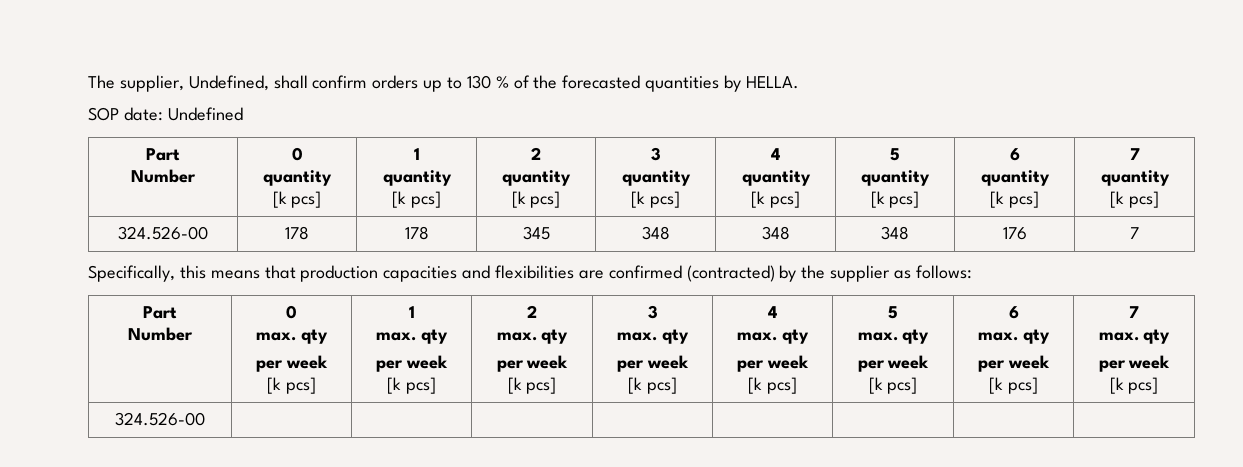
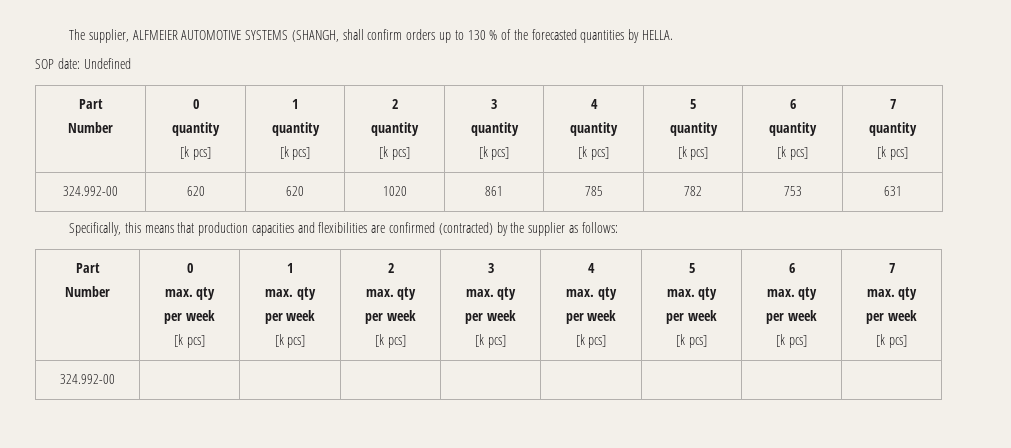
- The supplier, Undefined, shall confirm orders up to 130 % of the forecasted quantities by HELLA.
+ The supplier, ALFMEIER AUTOMOTIVE SYSTEMS (SHANGH, shall confirm orders up to 130 % of the forecasted quantities by HELLA.
- 324.526-00 | 178 | 178 | 345 | 348 | 348 | 348 | 176 | 7
+ 324.992-00 | 620 | 620 | 1020 | 861 | 785 | 782 | 753 | 631
- 324.526-00 | | | | | | | |
+ 324.992-00 | | | | | | | |

